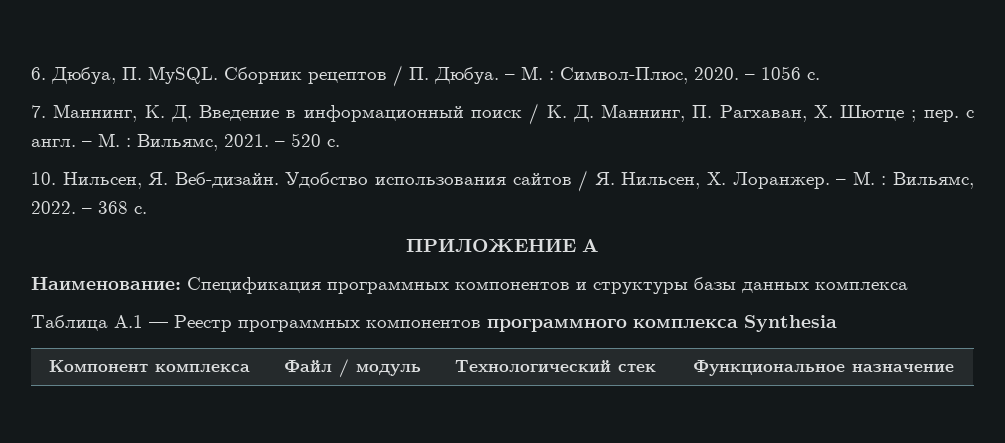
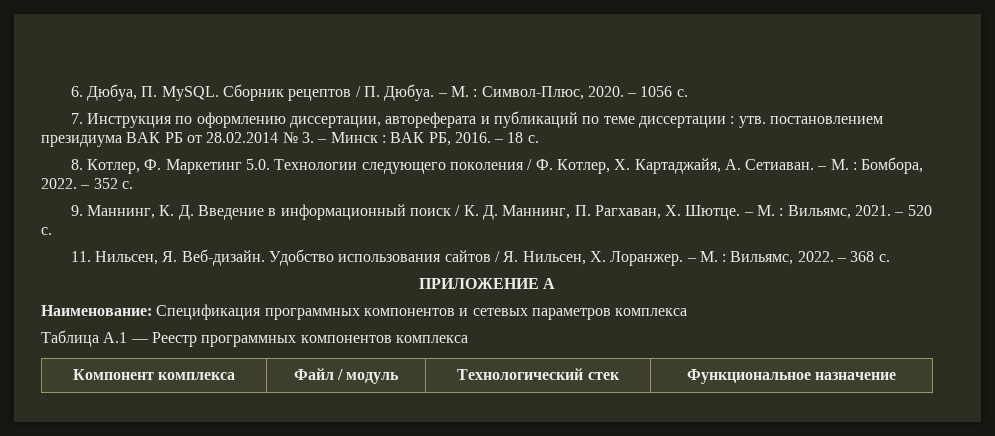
- 7. Маннинг, К. Д. Введение в информационный поиск / К. Д. Маннинг, П. Рагхаван, Х. Шютце ; пер. с англ.
+ 7. Инструкция по оформлению диссертации, автореферата и публикаций по теме диссертации : утв. постановлением президиума ВАК РБ от 28.02.2014 № 3. – Минск : ВАК РБ, 2016. – 18 с.
+ 8. Котлер, Ф. Маркетинг 5.0. Технологии следующего поколения / Ф. Котлер, Х. Картаджайя, А. Сетиаван. – М. : Бомбора, 2022. – 352 с.
+ 9. Маннинг, К. Д. Введение в информационный поиск / К. Д. Маннинг, П. Рагхаван, Х. Шютце.
- 10. Нильсен, Я. Веб-дизайн.
+ 11. Нильсен, Я. Веб-дизайн.
- Наименование: Спецификация программных компонентов и структуры базы данных комплекса
+ Наименование: Спецификация программных компонентов и сетевых параметров комплекса
- Таблица А.1 — Реестр программных компонентов программного комплекса Synthesia
+ Таблица А.1 — Реестр программных компонентов комплекса

